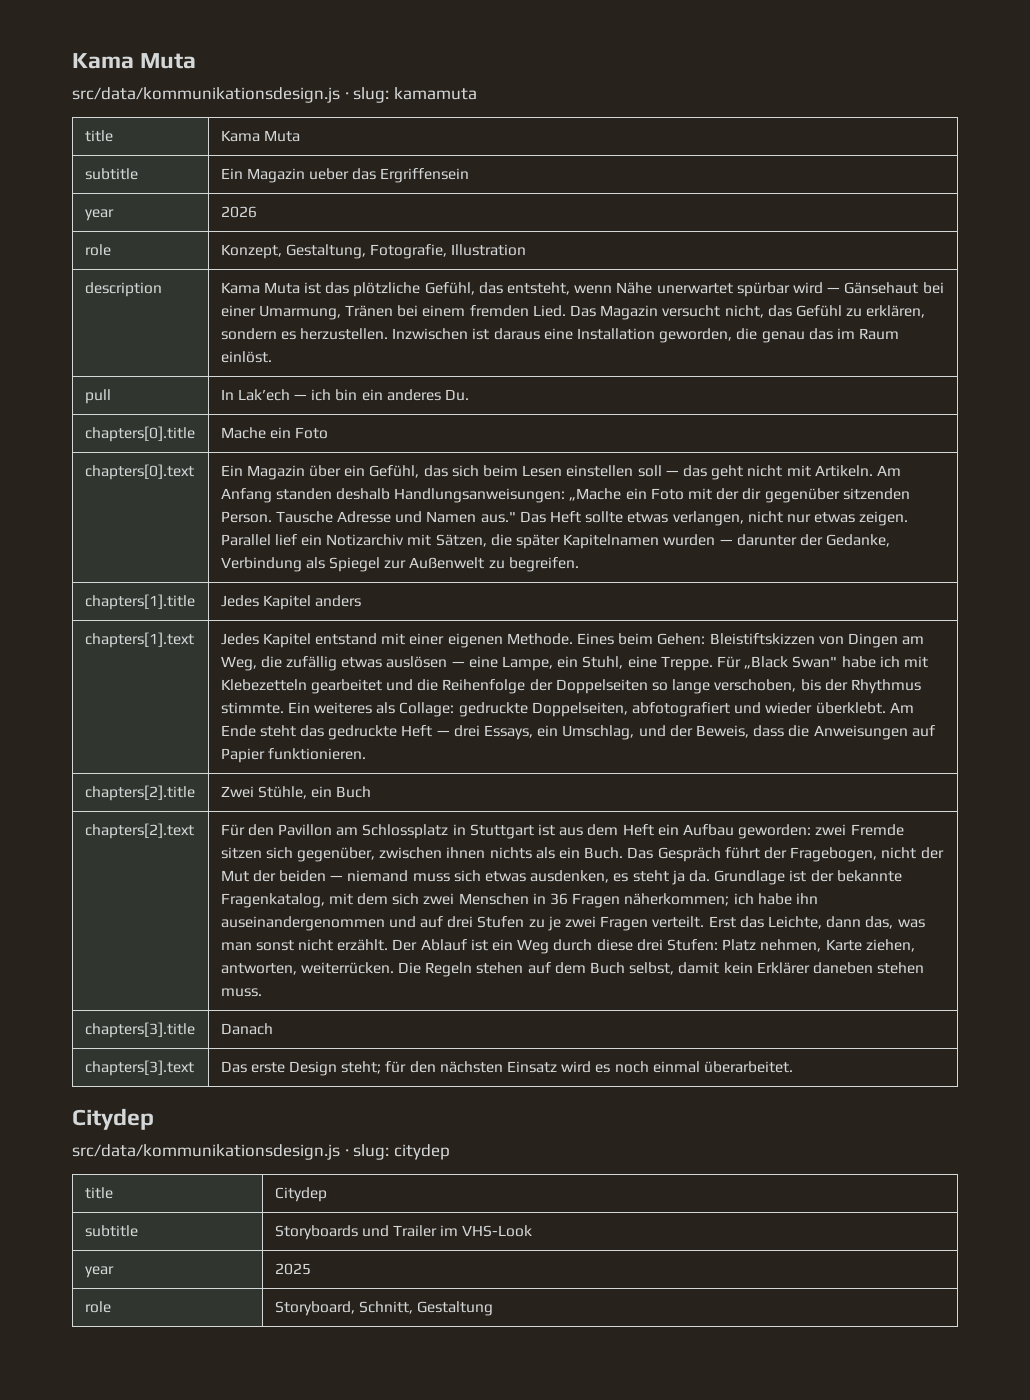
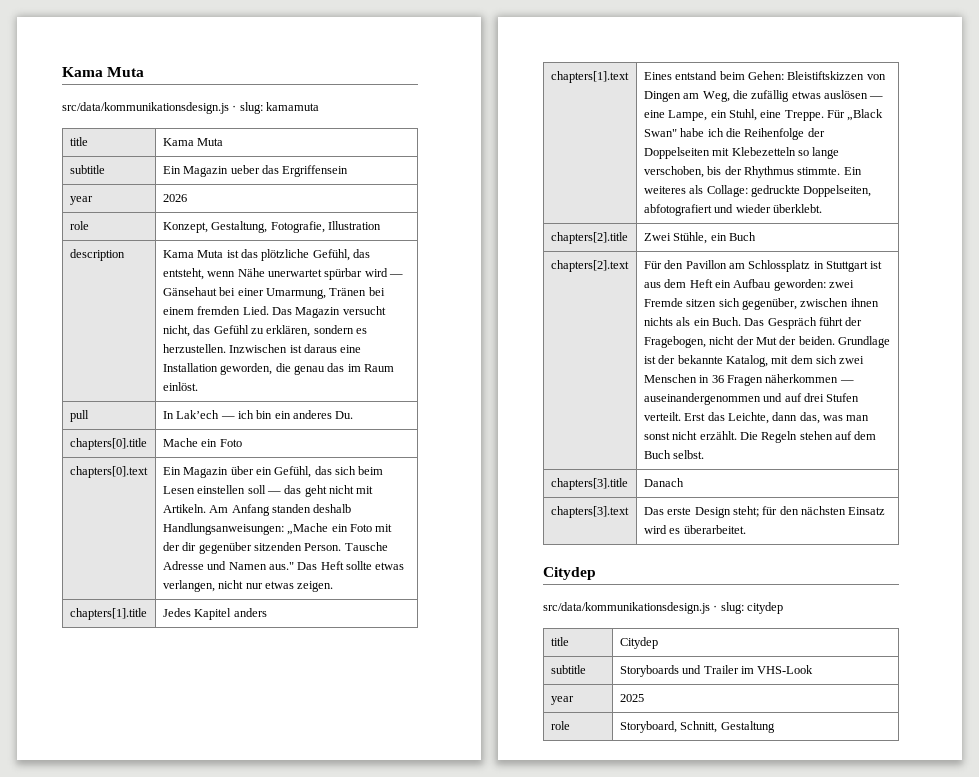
- Parallel lief ein Notizarchiv mit Sätzen, die später Kapitelnamen wurden — darunter der Gedanke, Verbindung als Spiegel zur Außenwelt zu begreifen.
- Jedes Kapitel entstand mit einer eigenen Methode. Eines beim Gehen: Bleistiftskizzen von Dingen am Weg, die zufällig etwas auslösen — eine Lampe, ein Stuhl, eine Treppe.
+ Eines entstand beim Gehen: Bleistiftskizzen von Dingen am Weg, die zufällig etwas auslösen — eine Lampe, ein Stuhl, eine Treppe.
- Für „Black Swan" habe ich mit Klebezetteln gearbeitet und die Reihenfolge der Doppelseiten so lange verschoben, bis der Rhythmus stimmte.
+ Für „Black Swan" habe ich die Reihenfolge der Doppelseiten mit Klebezetteln so lange verschoben, bis der Rhythmus stimmte.
- Am Ende steht das gedruckte Heft — drei Essays, ein Umschlag, und der Beweis, dass die Anweisungen auf Papier funktionieren.
- Das Gespräch führt der Fragebogen, nicht der Mut der beiden — niemand muss sich etwas ausdenken, es steht ja da.
+ Das Gespräch führt der Fragebogen, nicht der Mut der beiden.
- Grundlage ist der bekannte Fragenkatalog, mit dem sich zwei Menschen in 36 Fragen näherkommen; ich habe ihn auseinandergenommen und auf drei Stufen zu je zwei Fragen verteilt.
+ Grundlage ist der bekannte Katalog, mit dem sich zwei Menschen in 36 Fragen näherkommen — auseinandergenommen und auf drei Stufen verteilt.
- Der Ablauf ist ein Weg durch diese drei Stufen: Platz nehmen, Karte ziehen, antworten, weiterrücken.
- Die Regeln stehen auf dem Buch selbst, damit kein Erklärer daneben stehen muss.
+ Die Regeln stehen auf dem Buch selbst.
- chapters[3].text | Das erste Design steht; für den nächsten Einsatz wird es noch einmal überarbeitet.
+ chapters[3].text | Das erste Design steht; für den nächsten Einsatz wird es überarbeitet.

